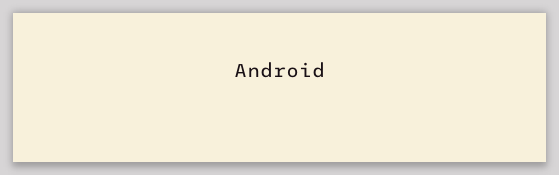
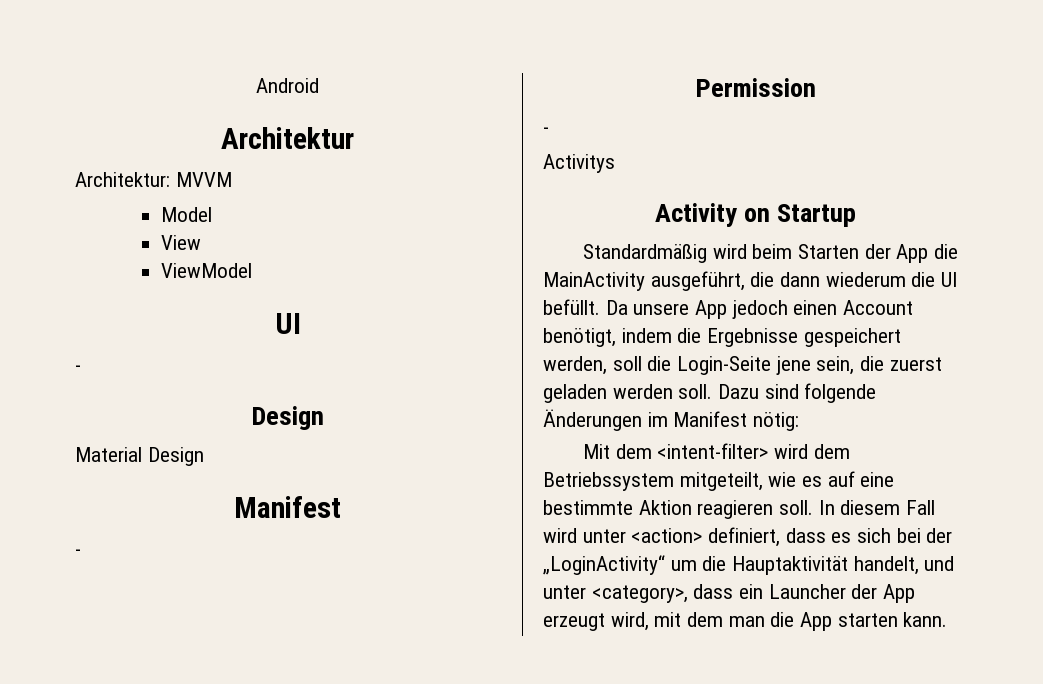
+ Architektur
+ Architektur: MVVM
+ Model
+ View
+ ViewModel
+ UI
+ -
+ Design
+ Material Design
+ Manifest
+ -
+ Permission
+ -
+ Activitys
+ Activity on Startup
+ Standardmäßig wird beim Starten der App die MainActivity ausgeführt, die dann wiederum die UI befüllt. Da unsere App jedoch einen Account benötigt, indem die Ergebnisse gespeichert werden, soll die Login-Seite jene sein, die zuerst geladen werden soll. Dazu sind folgende Änderungen im Manifest nötig:
+ Mit dem <intent-filter> wird dem Betriebssystem mitgeteilt, wie es auf eine bestimmte Aktion reagieren soll. In diesem Fall wird unter <action> definiert, dass es sich bei der „LoginActivity“ um die Hauptaktivität handelt, und unter <category>, dass ein Launcher der App erzeugt wird, mit dem man die App starten kann.

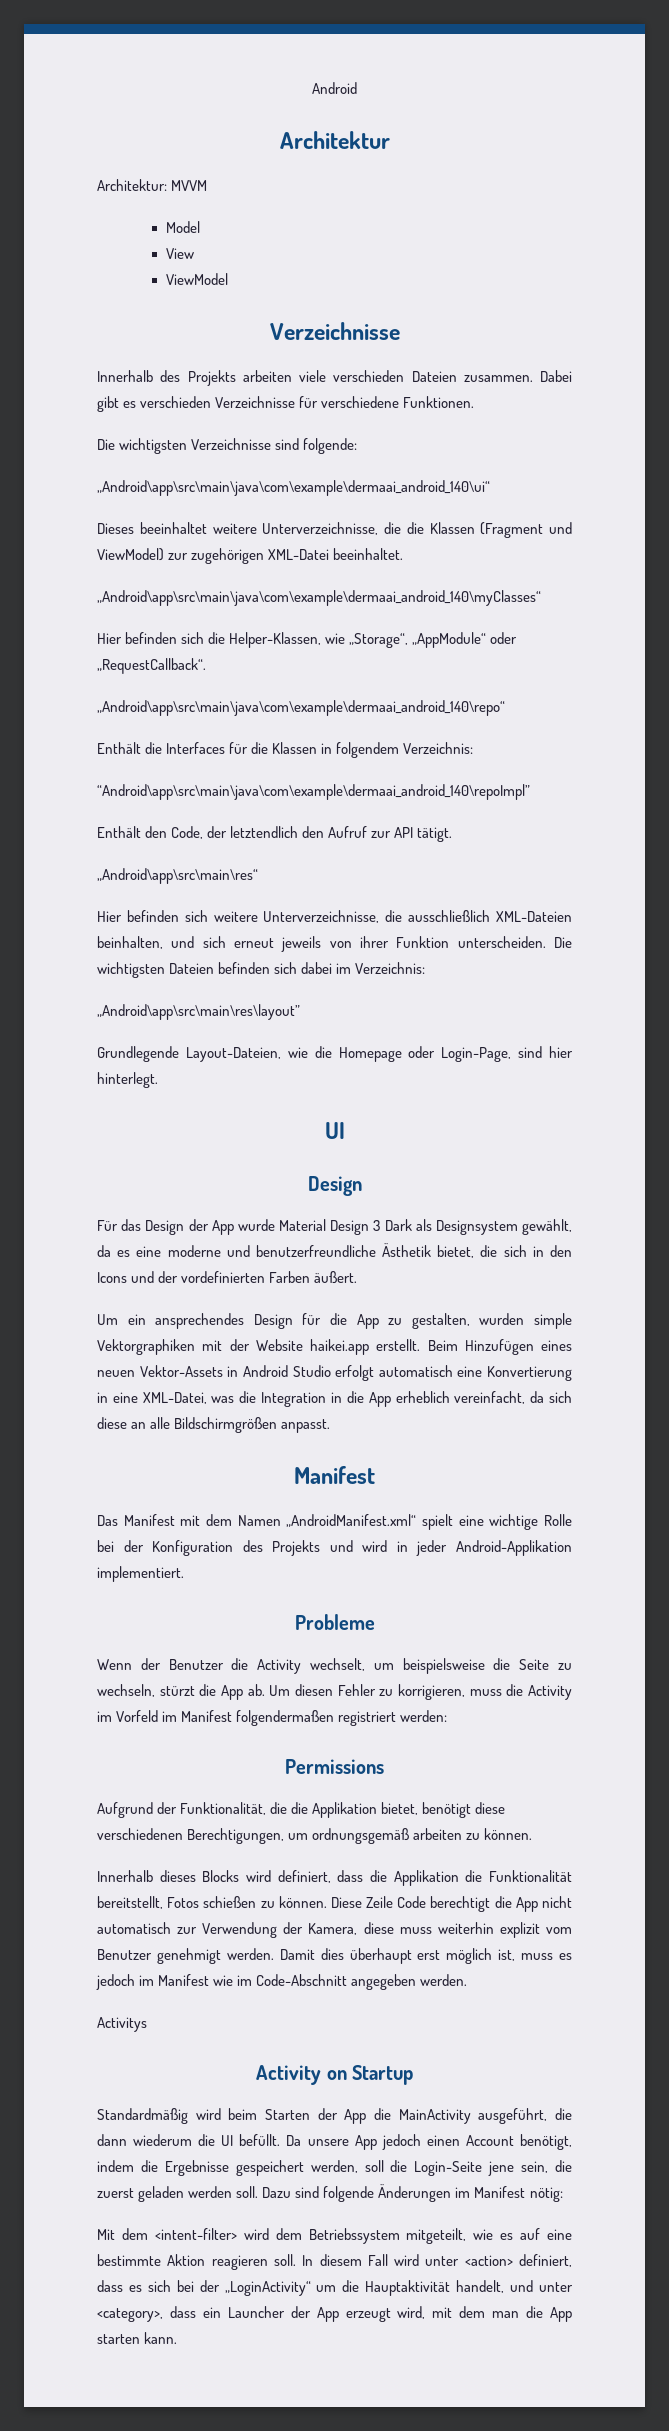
  ViewModel
+ Verzeichnisse
+ Innerhalb des Projekts arbeiten viele verschieden Dateien zusammen. Dabei gibt es verschieden Verzeichnisse für verschiedene Funktionen.
+ Die wichtigsten Verzeichnisse sind folgende:
+ „Android\app\src\main\java\com\example\dermaai_android_140\ui“
+ Dieses beeinhaltet weitere Unterverzeichnisse, die die Klassen (Fragment und ViewModel) zur zugehörigen XML-Datei beeinhaltet.
+ „Android\app\src\main\java\com\example\dermaai_android_140\myClasses“
+ Hier befinden sich die Helper-Klassen, wie „Storage“, „AppModule“ oder „RequestCallback“.
+ „Android\app\src\main\java\com\example\dermaai_android_140\repo“
+ Enthält die Interfaces für die Klassen in folgendem Verzeichnis:
+ “Android\app\src\main\java\com\example\dermaai_android_140\repoImpl”
+ Enthält den Code, der letztendlich den Aufruf zur API tätigt.
+ „Android\app\src\main\res“
+ Hier befinden sich weitere Unterverzeichnisse, die ausschließlich XML-Dateien beinhalten, und sich erneut jeweils von ihrer Funktion unterscheiden. Die wichtigsten Dateien befinden sich dabei im Verzeichnis:
+ „Android\app\src\main\res\layout”
+ Grundlegende Layout-Dateien, wie die Homepage oder Login-Page, sind hier hinterlegt.
  UI
- -
  Design
- Material Design
+ Für das Design der App wurde Material Design 3 Dark als Designsystem gewählt, da es eine moderne und benutzerfreundliche Ästhetik bietet, die sich in den Icons und der vordefinierten Farben äußert.
+ Um ein ansprechendes Design für die App zu gestalten, wurden simple Vektorgraphiken mit der Website haikei.app erstellt. Beim Hinzufügen eines neuen Vektor-Assets in Android Studio erfolgt automatisch eine Konvertierung in eine XML-Datei, was die Integration in die App erheblich vereinfacht, da sich diese an alle Bildschirmgrößen anpasst.
  Manifest
- -
- Permission
- -
+ Das Manifest mit dem Namen „AndroidManifest.xml“ spielt eine wichtige Rolle bei der Konfiguration des Projekts und wird in jeder Android-Applikation implementiert.
+ Probleme
+ Wenn der Benutzer die Activity wechselt, um beispielsweise die Seite zu wechseln, stürzt die App ab. Um diesen Fehler zu korrigieren, muss die Activity im Vorfeld im Manifest folgendermaßen registriert werden:
+ Permissions
+ Aufgrund der Funktionalität, die die Applikation bietet, benötigt diese verschiedenen Berechtigungen, um ordnungsgemäß arbeiten zu können.
+ Innerhalb dieses Blocks wird definiert, dass die Applikation die Funktionalität bereitstellt, Fotos schießen zu können. Diese Zeile Code berechtigt die App nicht automatisch zur Verwendung der Kamera, diese muss weiterhin explizit vom Benutzer genehmigt werden. Damit dies überhaupt erst möglich ist, muss es jedoch im Manifest wie im Code-Abschnitt angegeben werden.

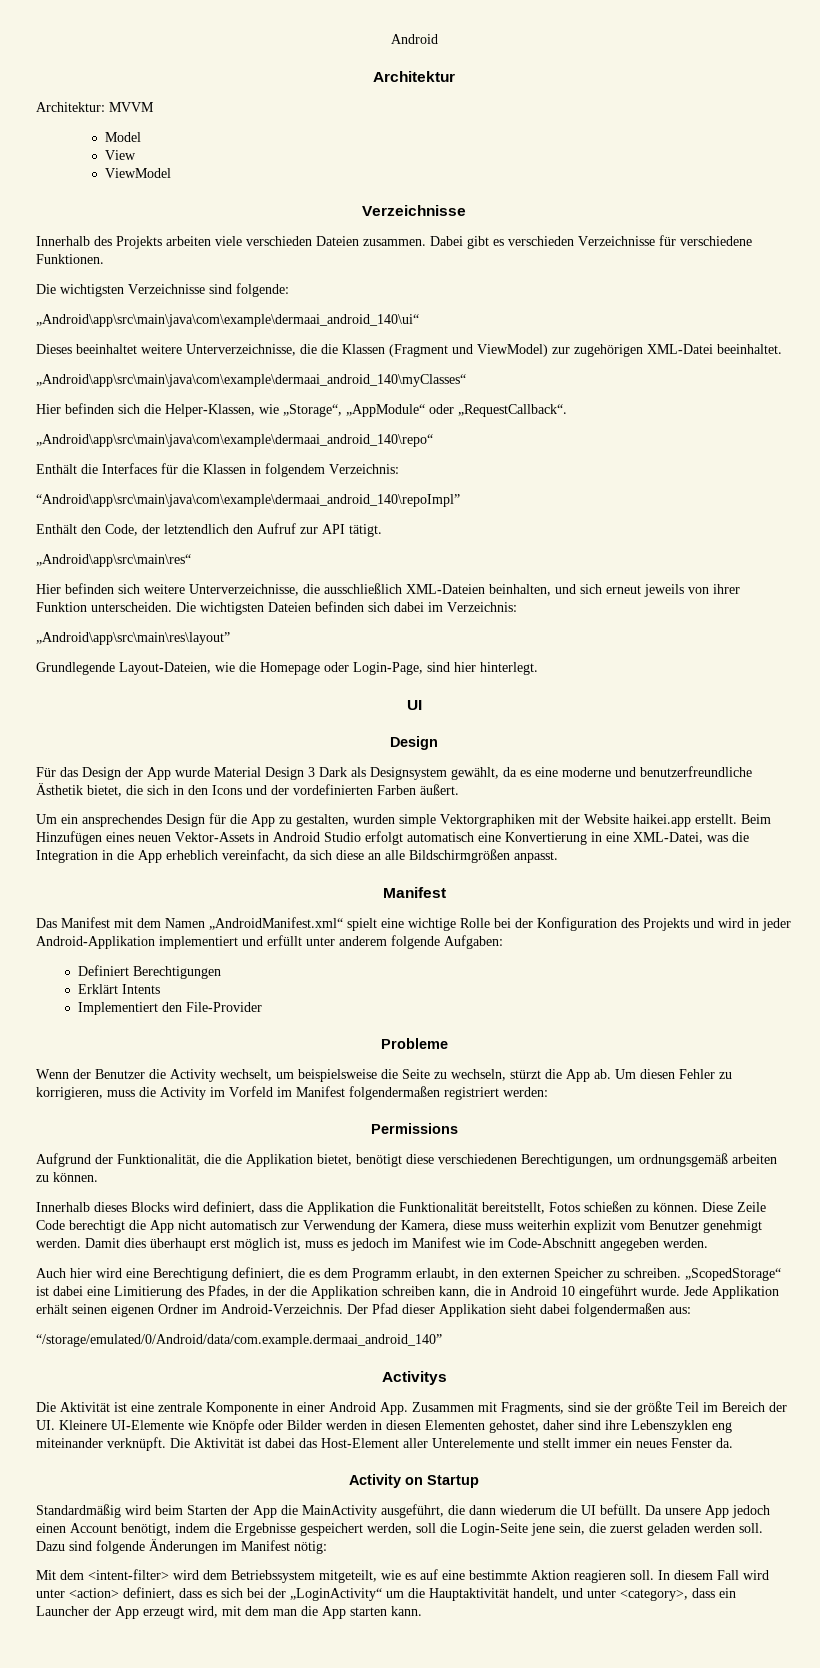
- Das Manifest mit dem Namen „AndroidManifest.xml“ spielt eine wichtige Rolle bei der Konfiguration des Projekts und wird in jeder Android-Applikation implementiert.
+ Das Manifest mit dem Namen „AndroidManifest.xml“ spielt eine wichtige Rolle bei der Konfiguration des Projekts und wird in jeder Android-Applikation implementiert und erfüllt unter anderem folgende Aufgaben:
+ Definiert Berechtigungen
+ Erklärt Intents
+ Implementiert den File-Provider
+ Auch hier wird eine Berechtigung definiert, die es dem Programm erlaubt, in den externen Speicher zu schreiben. „ScopedStorage“ ist dabei eine Limitierung des Pfades, in der die Applikation schreiben kann, die in Android 10 eingeführt wurde. Jede Applikation erhält seinen eigenen Ordner im Android-Verzeichnis. Der Pfad dieser Applikation sieht dabei folgendermaßen aus:
+ “/storage/emulated/0/Android/data/com.example.dermaai_android_140”
  Activitys
+ Die Aktivität ist eine zentrale Komponente in einer Android App. Zusammen mit Fragments, sind sie der größte Teil im Bereich der UI. Kleinere UI-Elemente wie Knöpfe oder Bilder werden in diesen Elementen gehostet, daher sind ihre Lebenszyklen eng miteinander verknüpft. Die Aktivität ist dabei das Host-Element aller Unterelemente und stellt immer ein neues Fenster da.

